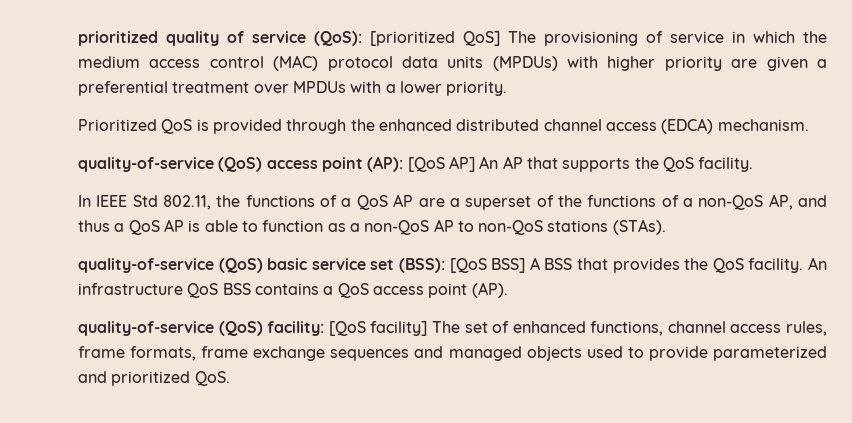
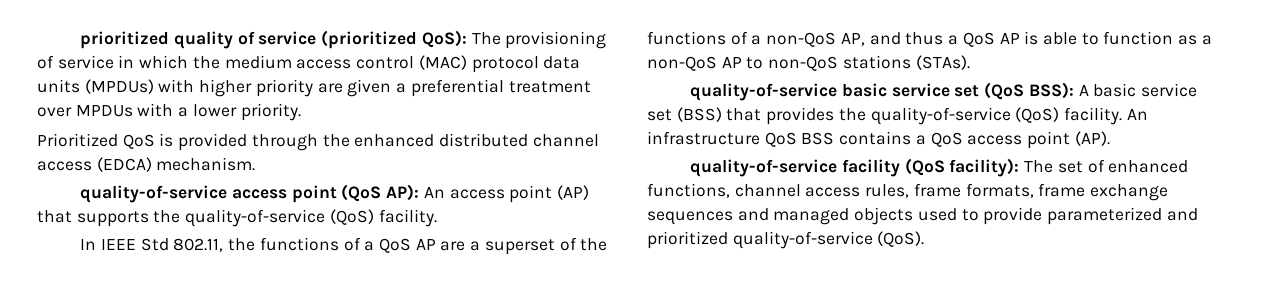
- prioritized quality of service (QoS): [prioritized QoS] The provisioning of service in which the medium access control (MAC) protocol data units (MPDUs) with higher priority are given a preferential treatment over MPDUs with a lower priority.
+ prioritized quality of service (prioritized QoS): The provisioning of service in which the medium access control (MAC) protocol data units (MPDUs) with higher priority are given a preferential treatment over MPDUs with a lower priority.
- quality-of-service (QoS) access point (AP): [QoS AP] An AP that supports the QoS facility.
+ quality-of-service access point (QoS AP): An access point (AP) that supports the quality-of-service (QoS) facility.
- quality-of-service (QoS) basic service set (BSS): [QoS BSS] A BSS that provides the QoS facility.
+ quality-of-service basic service set (QoS BSS): A basic service set (BSS) that provides the quality-of-service (QoS) facility.
- quality-of-service (QoS) facility: [QoS facility] The set of enhanced functions, channel access rules, frame formats, frame exchange sequences and managed objects used to provide parameterized and prioritized QoS.
+ quality-of-service facility (QoS facility): The set of enhanced functions, channel access rules, frame formats, frame exchange sequences and managed objects used to provide parameterized and prioritized quality-of-service (QoS).

